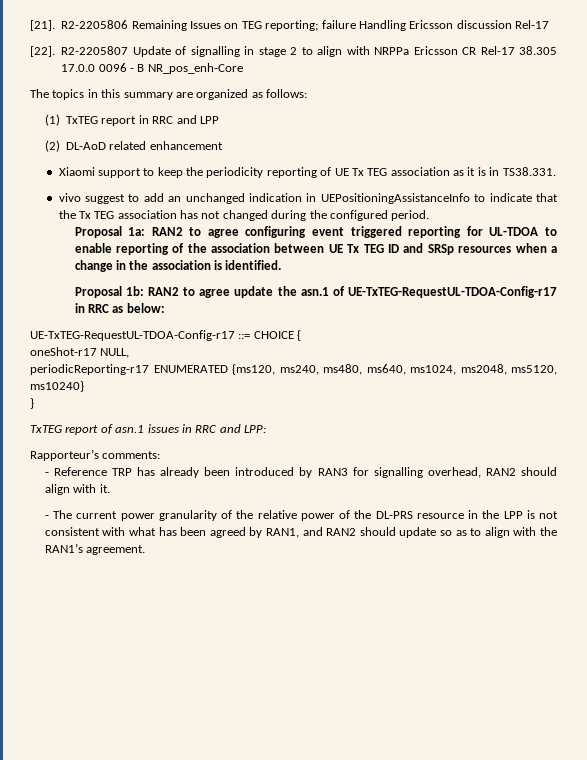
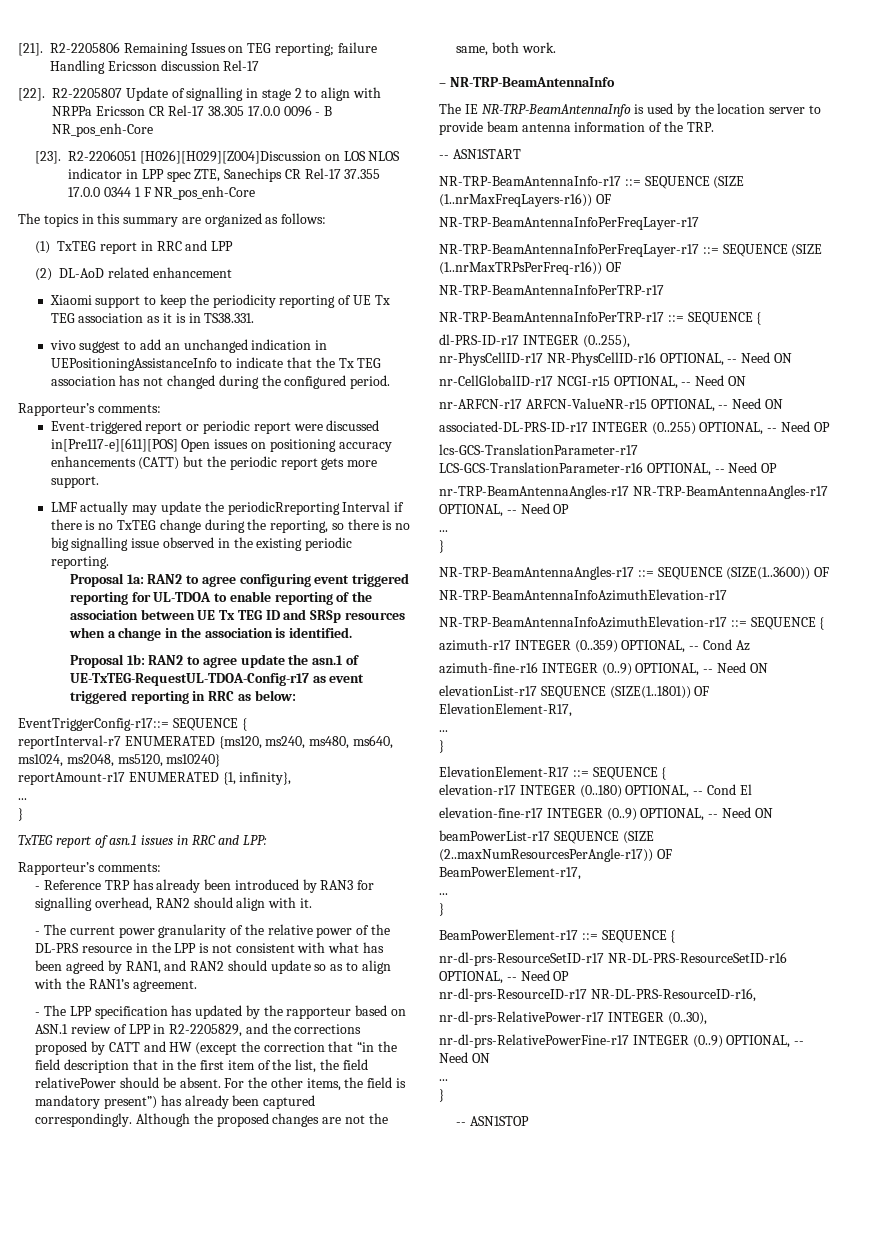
+ [23]. R2-2206051 [H026][H029][Z004]Discussion on LOS NLOS indicator in LPP spec ZTE, Sanechips CR Rel-17 37.355 17.0.0 0344 1 F NR_pos_enh-Core
  vivo suggest to add an unchanged indication in UEPositioningAssistanceInfo to indicate that the Tx TEG association has not changed during the configured period.
+ Rapporteur’s comments:
+ Event-triggered report or periodic report were discussed in[Pre117-e][611][POS] Open issues on positioning accuracy enhancements (CATT) but the periodic report gets more support.
+ LMF actually may update the periodicRreporting Interval if there is no TxTEG change during the reporting, so there is no big signalling issue observed in the existing periodic reporting.
- Proposal 1b: RAN2 to agree update the asn.1 of UE-TxTEG-RequestUL-TDOA-Config-r17 in RRC as below:
+ Proposal 1b: RAN2 to agree update the asn.1 of UE-TxTEG-RequestUL-TDOA-Config-r17 as event triggered reporting in RRC as below:
- UE-TxTEG-RequestUL-TDOA-Config-r17 ::= CHOICE {
- oneShot-r17 NULL,
- periodicReporting-r17 ENUMERATED {ms120, ms240, ms480, ms640, ms1024, ms2048, ms5120, ms10240}
+ EventTriggerConfig-r17::= SEQUENCE {
+ reportInterval-r7 ENUMERATED {ms120, ms240, ms480, ms640, ms1024, ms2048, ms5120, ms10240}
+ reportAmount-r17 ENUMERATED {1, infinity},
+ ...
+ - The LPP specification has updated by the rapporteur based on ASN.1 review of LPP in R2-2205829, and the corrections proposed by CATT and HW (except the correction that “in the field description that in the first item of the list, the field relativePower should be absent. For the other items, the field is mandatory present”) has already been captured correspondingly. Although the proposed changes are not the same, both work.
+ – NR-TRP-BeamAntennaInfo
+ The IE NR-TRP-BeamAntennaInfo is used by the location server to provide beam antenna information of the TRP.
+ -- ASN1START
+ NR-TRP-BeamAntennaInfo-r17 ::= SEQUENCE (SIZE (1..nrMaxFreqLayers-r16)) OF
+ NR-TRP-BeamAntennaInfoPerFreqLayer-r17
+ NR-TRP-BeamAntennaInfoPerFreqLayer-r17 ::= SEQUENCE (SIZE (1..nrMaxTRPsPerFreq-r16)) OF
+ NR-TRP-BeamAntennaInfoPerTRP-r17
+ NR-TRP-BeamAntennaInfoPerTRP-r17 ::= SEQUENCE {
+ dl-PRS-ID-r17 INTEGER (0..255),
+ nr-PhysCellID-r17 NR-PhysCellID-r16 OPTIONAL, -- Need ON
+ nr-CellGlobalID-r17 NCGI-r15 OPTIONAL, -- Need ON
+ nr-ARFCN-r17 ARFCN-ValueNR-r15 OPTIONAL, -- Need ON
+ associated-DL-PRS-ID-r17 INTEGER (0..255) OPTIONAL, -- Need OP
+ lcs-GCS-TranslationParameter-r17 LCS-GCS-TranslationParameter-r16 OPTIONAL, -- Need OP
+ nr-TRP-BeamAntennaAngles-r17 NR-TRP-BeamAntennaAngles-r17 OPTIONAL, -- Need OP
+ ...
+ }
+ NR-TRP-BeamAntennaAngles-r17 ::= SEQUENCE (SIZE(1..3600)) OF
+ NR-TRP-BeamAntennaInfoAzimuthElevation-r17
+ NR-TRP-BeamAntennaInfoAzimuthElevation-r17 ::= SEQUENCE {
+ azimuth-r17 INTEGER (0..359) OPTIONAL, -- Cond Az
+ azimuth-fine-r16 INTEGER (0..9) OPTIONAL, -- Need ON
+ elevationList-r17 SEQUENCE (SIZE(1..1801)) OF ElevationElement-R17,
+ ...
+ }
+ ElevationElement-R17 ::= SEQUENCE {
+ elevation-r17 INTEGER (0..180) OPTIONAL, -- Cond El
+ elevation-fine-r17 INTEGER (0..9) OPTIONAL, -- Need ON
+ beamPowerList-r17 SEQUENCE (SIZE (2..maxNumResourcesPerAngle-r17)) OF
+ BeamPowerElement-r17,
+ ...
+ }
+ BeamPowerElement-r17 ::= SEQUENCE {
+ nr-dl-prs-ResourceSetID-r17 NR-DL-PRS-ResourceSetID-r16 OPTIONAL, -- Need OP
+ nr-dl-prs-ResourceID-r17 NR-DL-PRS-ResourceID-r16,
+ nr-dl-prs-RelativePower-r17 INTEGER (0..30),
+ nr-dl-prs-RelativePowerFine-r17 INTEGER (0..9) OPTIONAL, -- Need ON
+ ...
+ }
+ -- ASN1STOP

